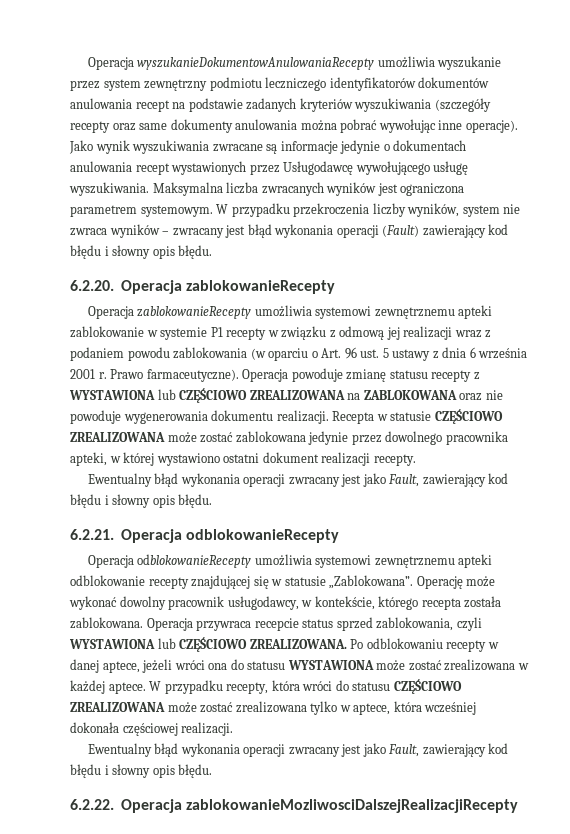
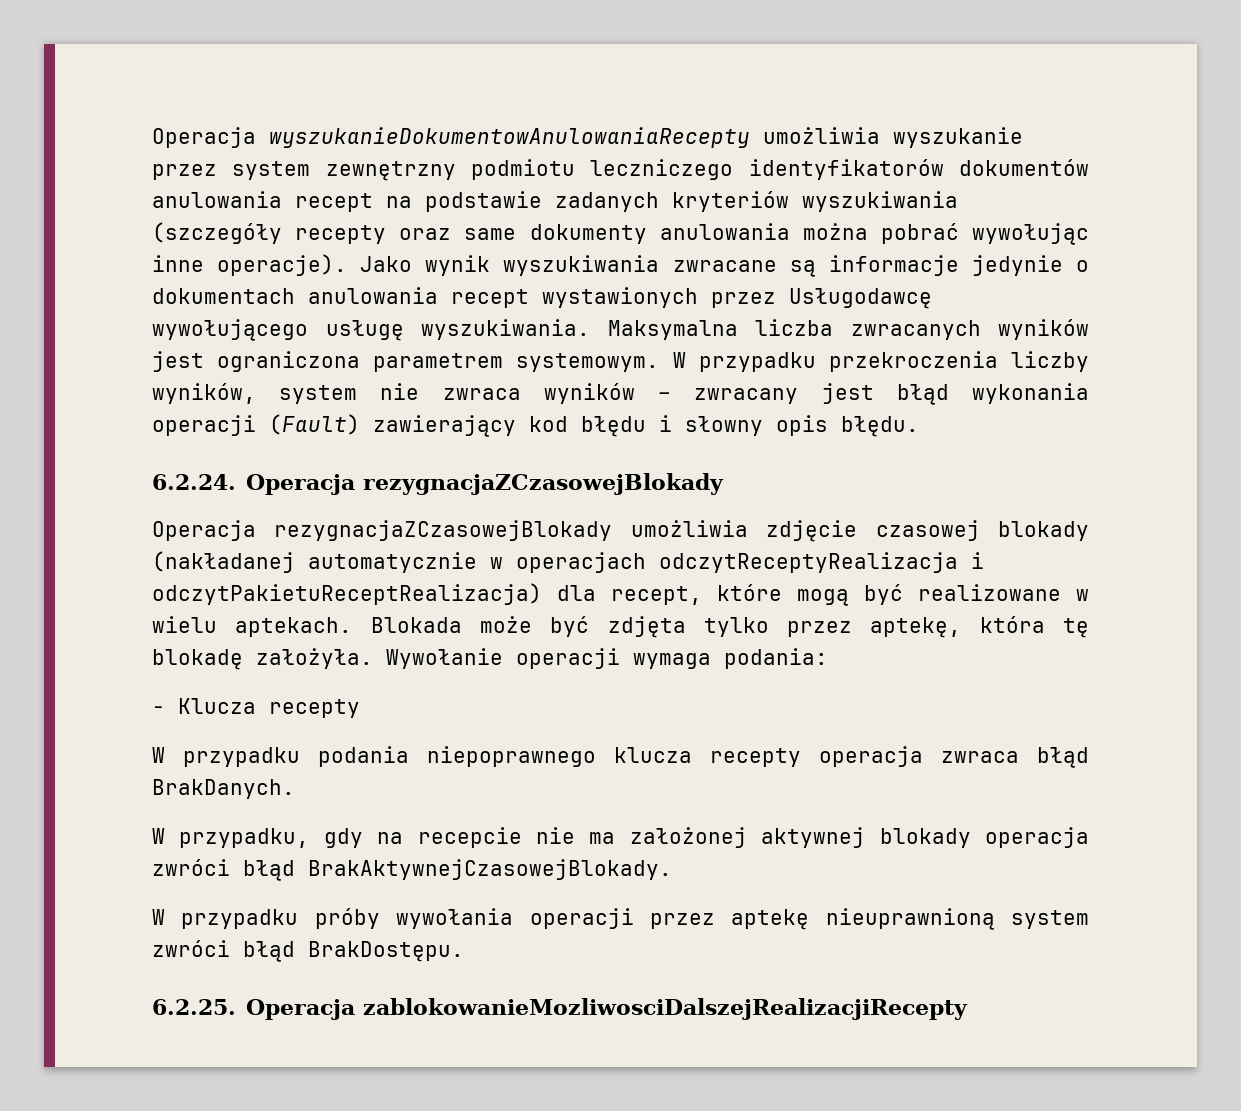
- 6.2.20. Operacja zablokowanieRecepty
- Operacja zablokowanieRecepty umożliwia systemowi zewnętrznemu apteki zablokowanie w systemie P1 recepty w związku z odmową jej realizacji wraz z podaniem powodu zablokowania (w oparciu o Art. 96 ust. 5 ustawy z dnia 6 września 2001 r. Prawo farmaceutyczne). Operacja powoduje zmianę statusu recepty z WYSTAWIONA lub CZĘŚCIOWO ZREALIZOWANA na ZABLOKOWANA oraz nie powoduje wygenerowania dokumentu realizacji. Recepta w statusie CZĘŚCIOWO ZREALIZOWANA może zostać zablokowana jedynie przez dowolnego pracownika apteki, w której wystawiono ostatni dokument realizacji recepty.
- Ewentualny błąd wykonania operacji zwracany jest jako Fault, zawierający kod błędu i słowny opis błędu.
- 6.2.21. Operacja odblokowanieRecepty
- Operacja odblokowanieRecepty umożliwia systemowi zewnętrznemu apteki odblokowanie recepty znajdującej się w statusie „Zablokowana”. Operację może wykonać dowolny pracownik usługodawcy, w kontekście, którego recepta została zablokowana. Operacja przywraca recepcie status sprzed zablokowania, czyli WYSTAWIONA lub CZĘŚCIOWO ZREALIZOWANA. Po odblokowaniu recepty w danej aptece, jeżeli wróci ona do statusu WYSTAWIONA może zostać zrealizowana w każdej aptece. W przypadku recepty, która wróci do statusu CZĘŚCIOWO ZREALIZOWANA może zostać zrealizowana tylko w aptece, która wcześniej dokonała częściowej realizacji.
- Ewentualny błąd wykonania operacji zwracany jest jako Fault, zawierający kod błędu i słowny opis błędu.
- 6.2.22. Operacja zablokowanieMozliwosciDalszejRealizacjiRecepty
+ 6.2.24. Operacja rezygnacjaZCzasowejBlokady
+ Operacja rezygnacjaZCzasowejBlokady umożliwia zdjęcie czasowej blokady (nakładanej automatycznie w operacjach odczytReceptyRealizacja i odczytPakietuReceptRealizacja) dla recept, które mogą być realizowane w wielu aptekach. Blokada może być zdjęta tylko przez aptekę, która tę blokadę założyła. Wywołanie operacji wymaga podania:
+ - Klucza recepty
+ W przypadku podania niepoprawnego klucza recepty operacja zwraca błąd BrakDanych.
+ W przypadku, gdy na recepcie nie ma założonej aktywnej blokady operacja zwróci błąd BrakAktywnejCzasowejBlokady.
+ W przypadku próby wywołania operacji przez aptekę nieuprawnioną system zwróci błąd BrakDostępu.
+ 6.2.25. Operacja zablokowanieMozliwosciDalszejRealizacjiRecepty

